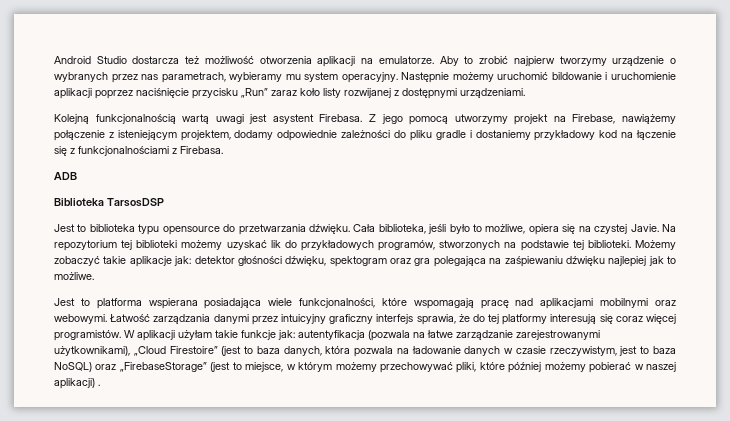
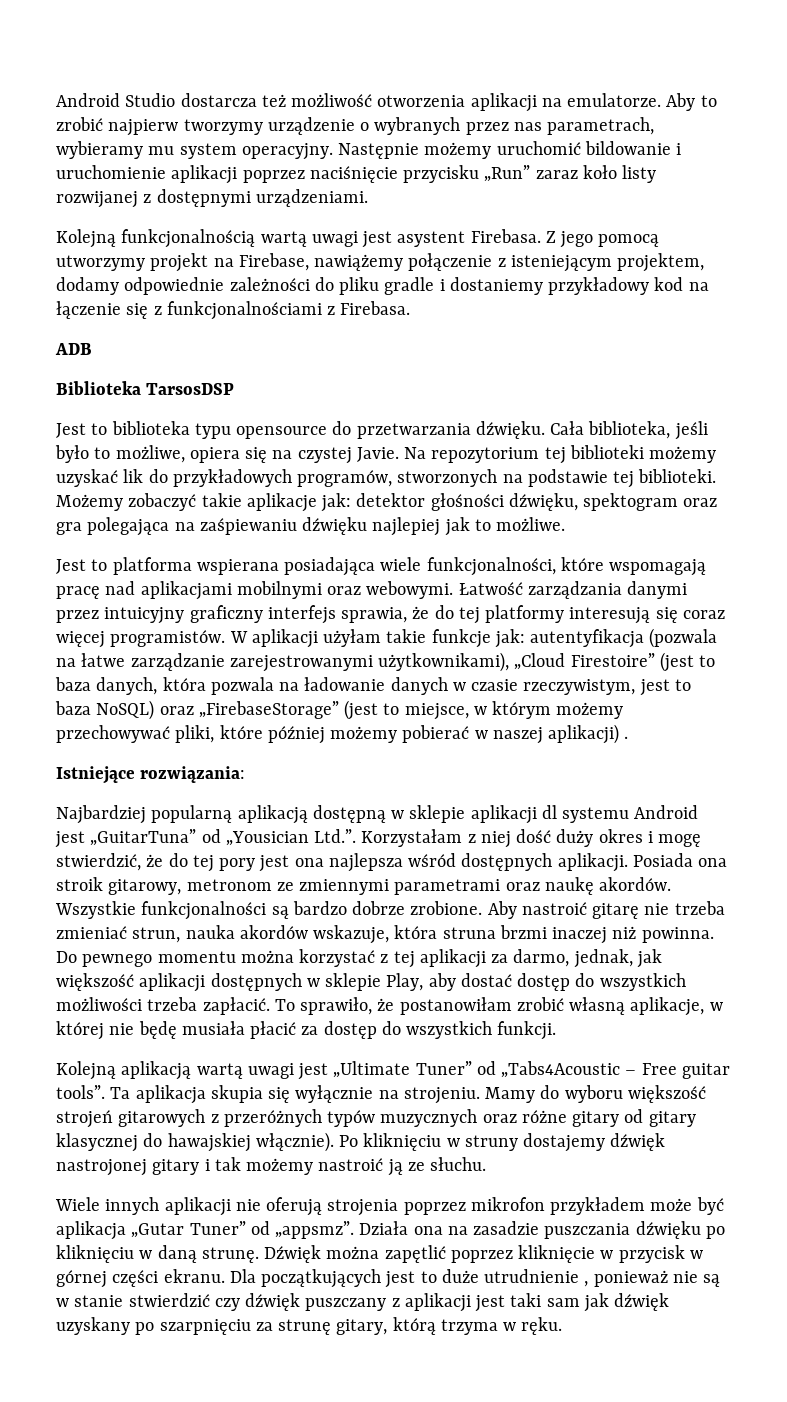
+ Istniejące rozwiązania:
+ Najbardziej popularną aplikacją dostępną w sklepie aplikacji dl systemu Android jest „GuitarTuna” od „Yousician Ltd.”. Korzystałam z niej dość duży okres i mogę stwierdzić, że do tej pory jest ona najlepsza wśród dostępnych aplikacji. Posiada ona stroik gitarowy, metronom ze zmiennymi parametrami oraz naukę akordów. Wszystkie funkcjonalności są bardzo dobrze zrobione. Aby nastroić gitarę nie trzeba zmieniać strun, nauka akordów wskazuje, która struna brzmi inaczej niż powinna. Do pewnego momentu można korzystać z tej aplikacji za darmo, jednak, jak większość aplikacji dostępnych w sklepie Play, aby dostać dostęp do wszystkich możliwości trzeba zapłacić. To sprawiło, że postanowiłam zrobić własną aplikacje, w której nie będę musiała płacić za dostęp do wszystkich funkcji.
+ Kolejną aplikacją wartą uwagi jest „Ultimate Tuner” od „Tabs4Acoustic – Free guitar tools”. Ta aplikacja skupia się wyłącznie na strojeniu. Mamy do wyboru większość strojeń gitarowych z przeróżnych typów muzycznych oraz różne gitary od gitary klasycznej do hawajskiej włącznie). Po kliknięciu w struny dostajemy dźwięk nastrojonej gitary i tak możemy nastroić ją ze słuchu.
+ Wiele innych aplikacji nie oferują strojenia poprzez mikrofon przykładem może być aplikacja „Gutar Tuner” od „appsmz”. Działa ona na zasadzie puszczania dźwięku po kliknięciu w daną strunę. Dźwięk można zapętlić poprzez kliknięcie w przycisk w górnej części ekranu. Dla początkujących jest to duże utrudnienie , ponieważ nie są w stanie stwierdzić czy dźwięk puszczany z aplikacji jest taki sam jak dźwięk uzyskany po szarpnięciu za strunę gitary, którą trzyma w ręku.

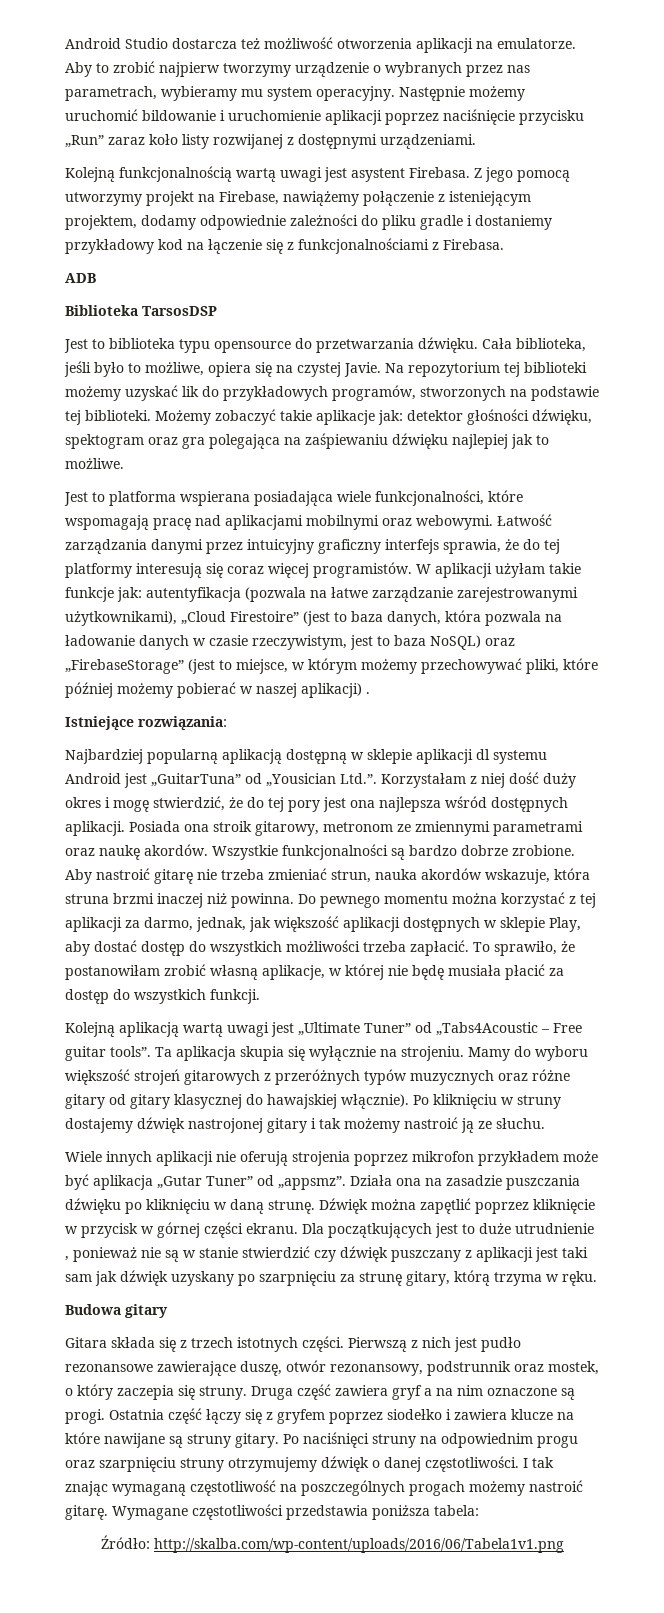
+ Budowa gitary
+ Gitara składa się z trzech istotnych części. Pierwszą z nich jest pudło rezonansowe zawierające duszę, otwór rezonansowy, podstrunnik oraz mostek, o który zaczepia się struny. Druga część zawiera gryf a na nim oznaczone są progi. Ostatnia część łączy się z gryfem poprzez siodełko i zawiera klucze na które nawijane są struny gitary. Po naciśnięci struny na odpowiednim progu oraz szarpnięciu struny otrzymujemy dźwięk o danej częstotliwości. I tak znając wymaganą częstotliwość na poszczególnych progach możemy nastroić gitarę. Wymagane częstotliwości przedstawia poniższa tabela:
+ Źródło: http://skalba.com/wp-content/uploads/2016/06/Tabela1v1.png

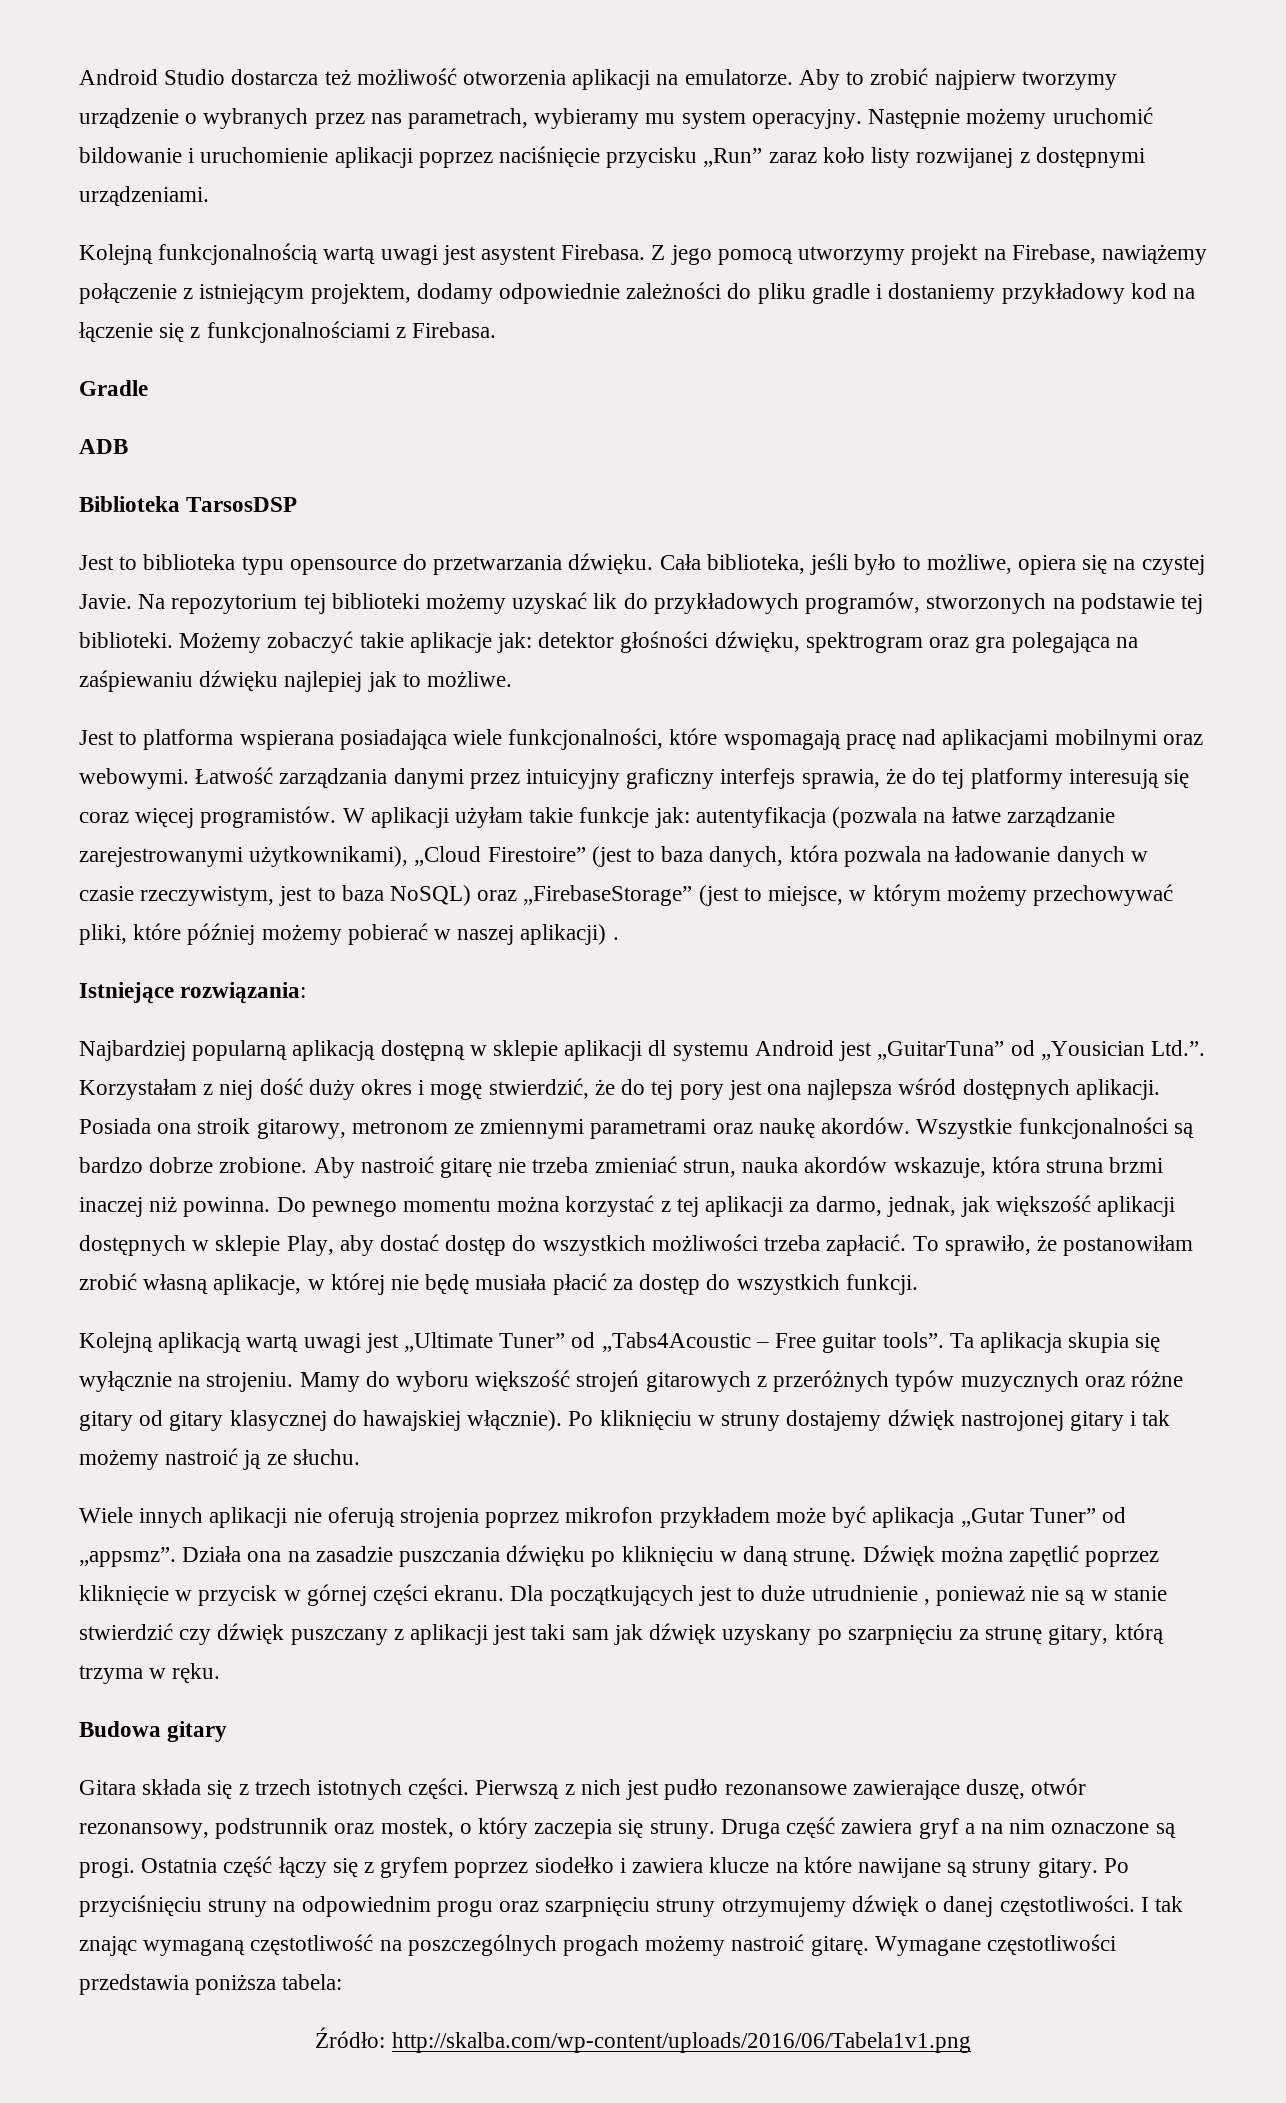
- Z jego pomocą utworzymy projekt na Firebase, nawiążemy połączenie z isteniejącym projektem, dodamy odpowiednie zależności do pliku gradle i dostaniemy przykładowy kod na łączenie się z funkcjonalnościami z Firebasa.
+ Z jego pomocą utworzymy projekt na Firebase, nawiążemy połączenie z istniejącym projektem, dodamy odpowiednie zależności do pliku gradle i dostaniemy przykładowy kod na łączenie się z funkcjonalnościami z Firebasa.
+ Gradle
- Możemy zobaczyć takie aplikacje jak: detektor głośności dźwięku, spektogram oraz gra polegająca na zaśpiewaniu dźwięku najlepiej jak to możliwe.
+ Możemy zobaczyć takie aplikacje jak: detektor głośności dźwięku, spektrogram oraz gra polegająca na zaśpiewaniu dźwięku najlepiej jak to możliwe.
- Po naciśnięci struny na odpowiednim progu oraz szarpnięciu struny otrzymujemy dźwięk o danej częstotliwości.
+ Po przyciśnięciu struny na odpowiednim progu oraz szarpnięciu struny otrzymujemy dźwięk o danej częstotliwości.

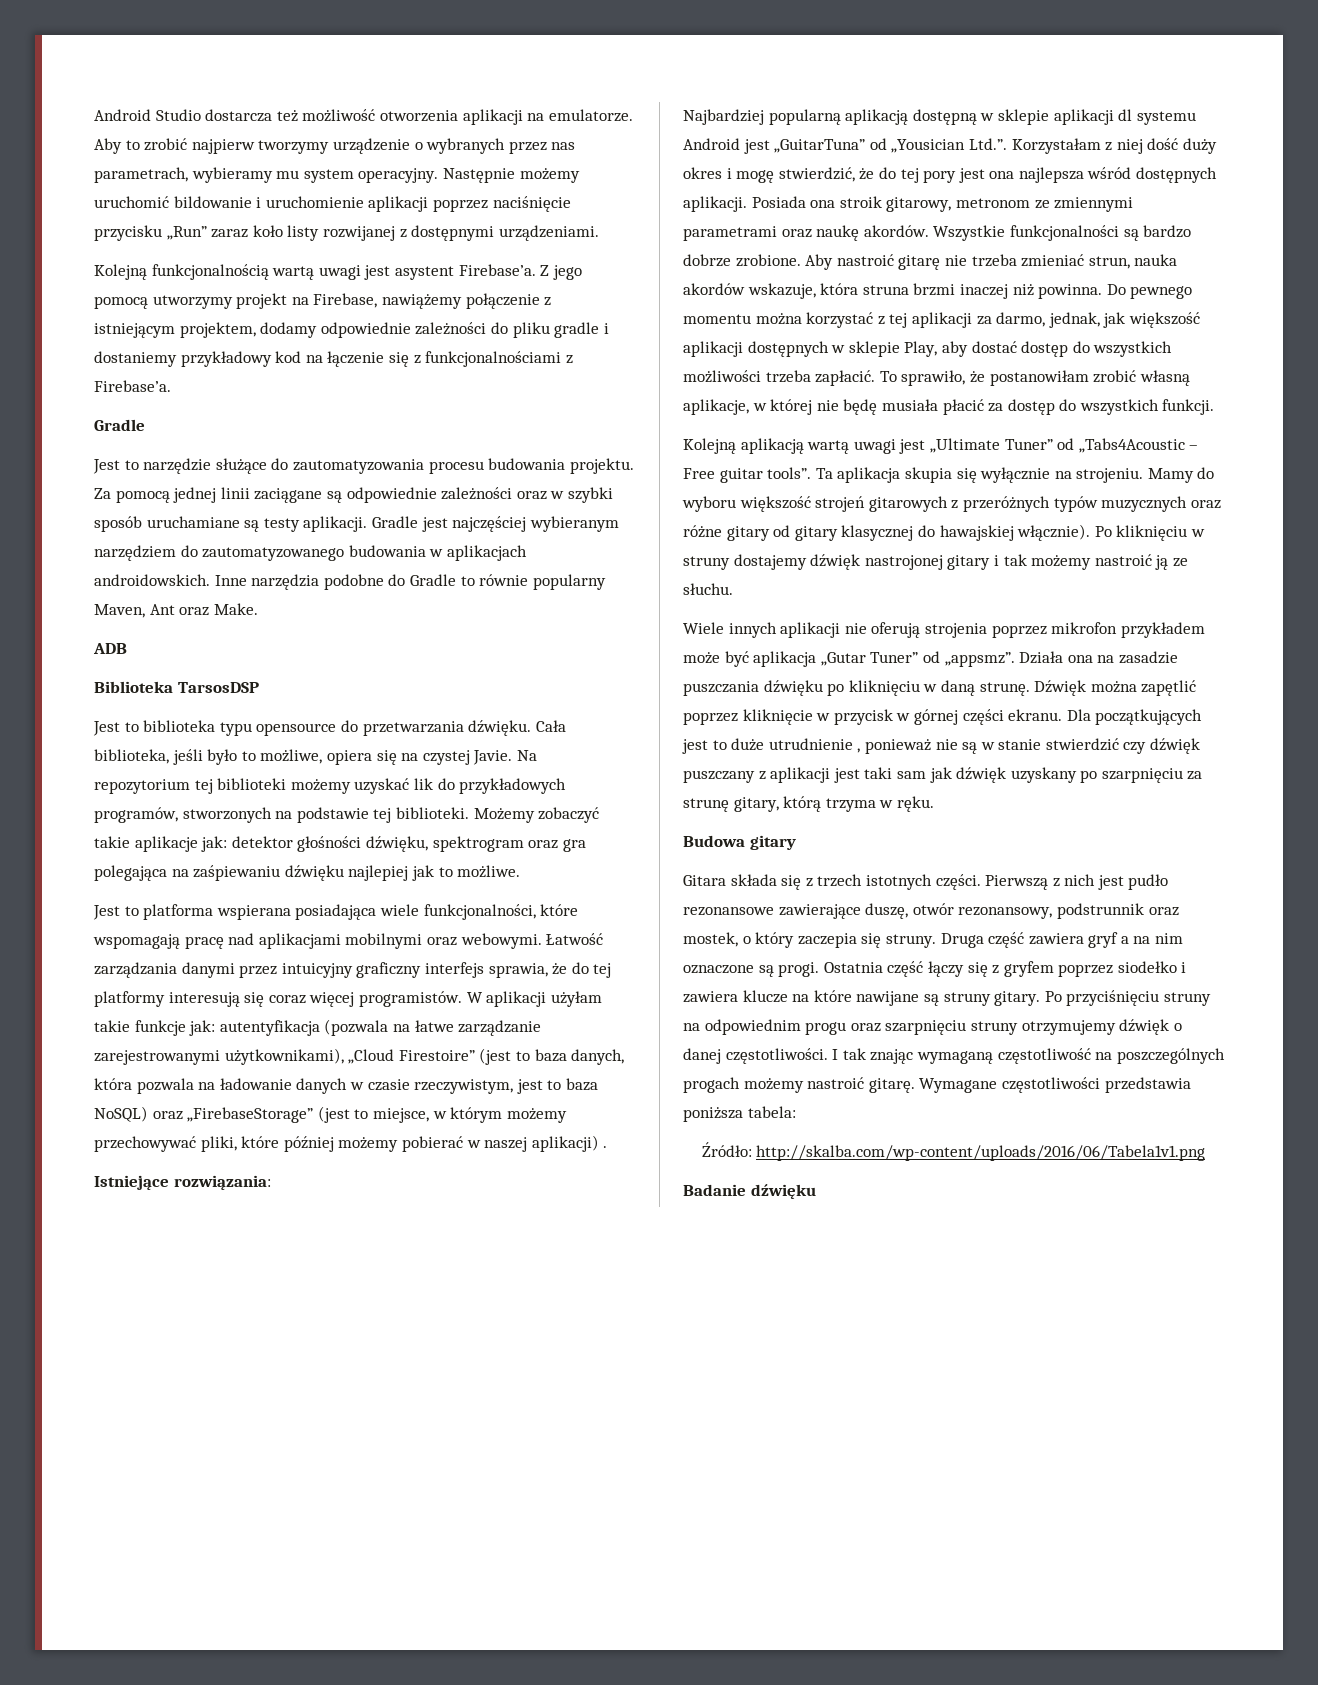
- Kolejną funkcjonalnością wartą uwagi jest asystent Firebasa.
+ Kolejną funkcjonalnością wartą uwagi jest asystent Firebase’a.
- Z jego pomocą utworzymy projekt na Firebase, nawiążemy połączenie z istniejącym projektem, dodamy odpowiednie zależności do pliku gradle i dostaniemy przykładowy kod na łączenie się z funkcjonalnościami z Firebasa.
+ Z jego pomocą utworzymy projekt na Firebase, nawiążemy połączenie z istniejącym projektem, dodamy odpowiednie zależności do pliku gradle i dostaniemy przykładowy kod na łączenie się z funkcjonalnościami z Firebase’a.
  Gradle
+ Jest to narzędzie służące do zautomatyzowania procesu budowania projektu. Za pomocą jednej linii zaciągane są odpowiednie zależności oraz w szybki sposób uruchamiane są testy aplikacji. Gradle jest najczęściej wybieranym narzędziem do zautomatyzowanego budowania w aplikacjach androidowskich. Inne narzędzia podobne do Gradle to równie popularny Maven, Ant oraz Make.
+ Badanie dźwięku

